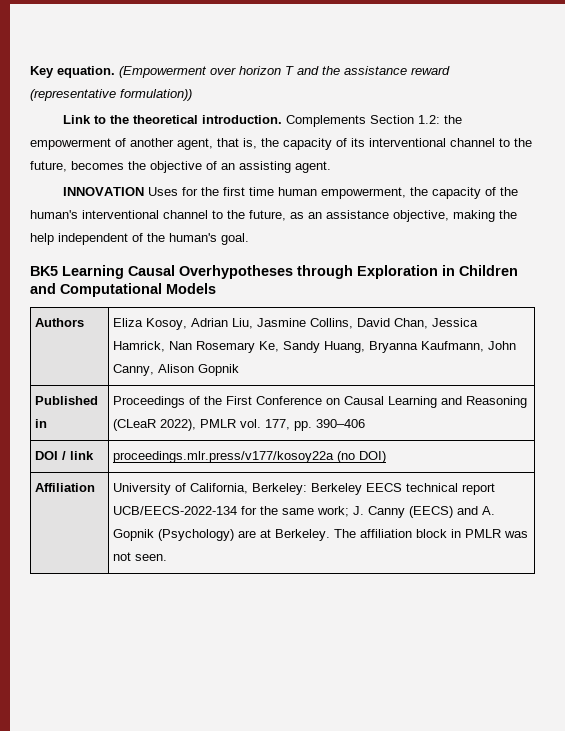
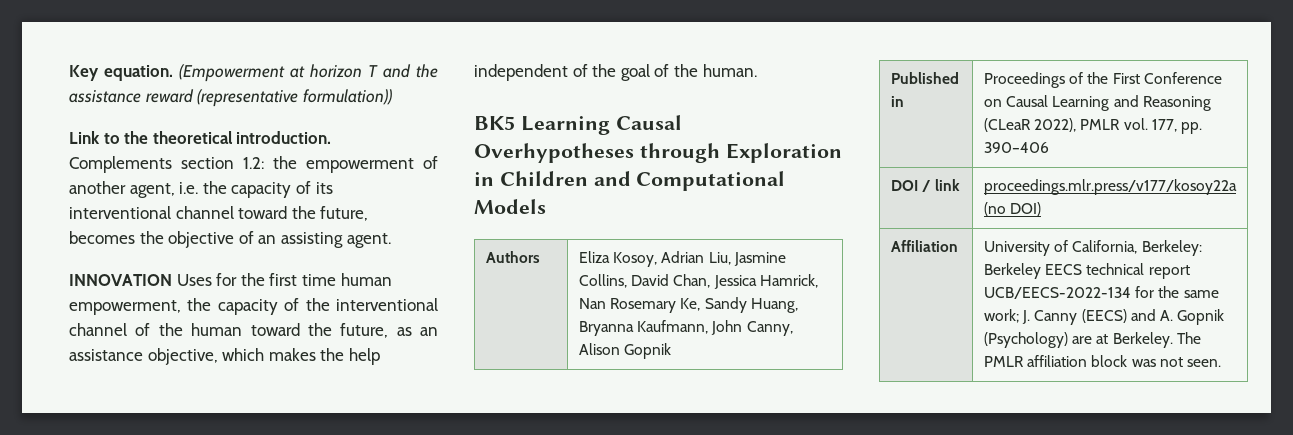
- (Empowerment over horizon T and the assistance reward (representative formulation))
+ (Empowerment at horizon T and the assistance reward (representative formulation))
- Complements Section 1.2: the empowerment of another agent, that is, the capacity of its interventional channel to the future, becomes the objective of an assisting agent.
+ Complements section 1.2: the empowerment of another agent, i.e. the capacity of its interventional channel toward the future, becomes the objective of an assisting agent.
- INNOVATION Uses for the first time human empowerment, the capacity of the human's interventional channel to the future, as an assistance objective, making the help independent of the human's goal.
+ INNOVATION Uses for the first time human empowerment, the capacity of the interventional channel of the human toward the future, as an assistance objective, which makes the help independent of the goal of the human.
- Affiliation | University of California, Berkeley: Berkeley EECS technical report UCB/EECS-2022-134 for the same work; J. Canny (EECS) and A. Gopnik (Psychology) are at Berkeley. The affiliation block in PMLR was not seen.
+ Affiliation | University of California, Berkeley: Berkeley EECS technical report UCB/EECS-2022-134 for the same work; J. Canny (EECS) and A. Gopnik (Psychology) are at Berkeley. The PMLR affiliation block was not seen.

